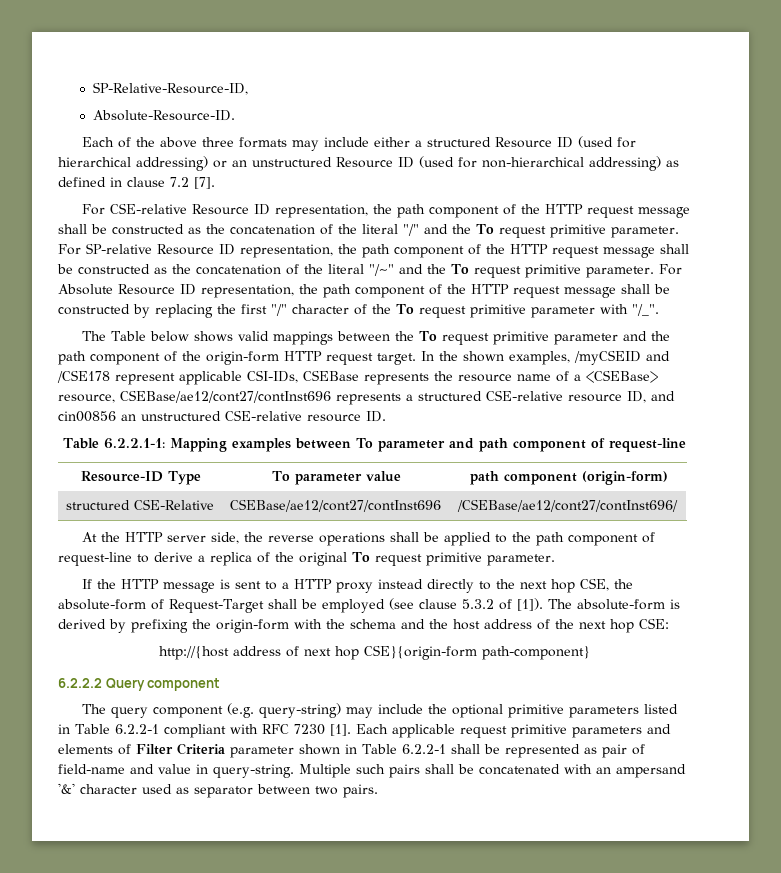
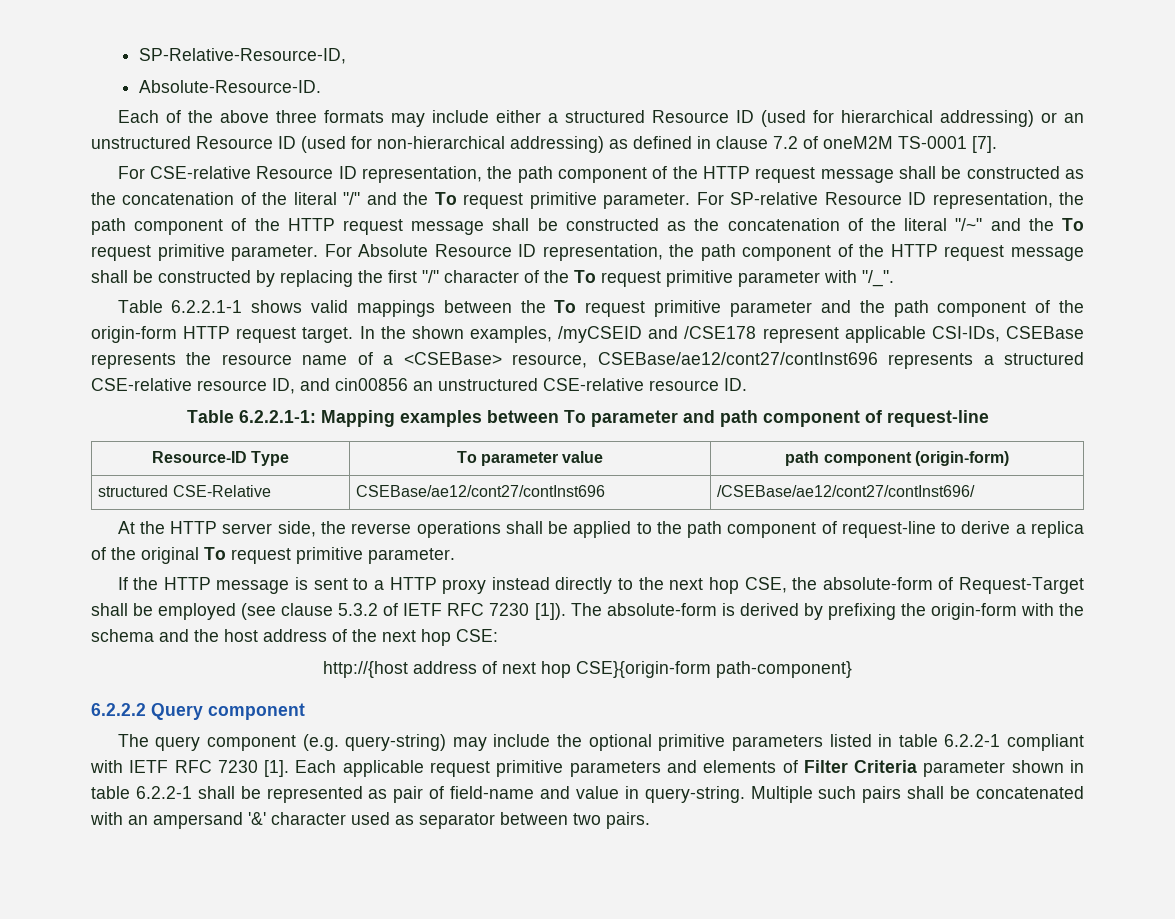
- Each of the above three formats may include either a structured Resource ID (used for hierarchical addressing) or an unstructured Resource ID (used for non-hierarchical addressing) as defined in clause 7.2 [7].
+ Each of the above three formats may include either a structured Resource ID (used for hierarchical addressing) or an unstructured Resource ID (used for non-hierarchical addressing) as defined in clause 7.2 of oneM2M TS-0001 [7].
- The Table below shows valid mappings between the To request primitive parameter and the path component of the origin-form HTTP request target.
+ Table 6.2.2.1-1 shows valid mappings between the To request primitive parameter and the path component of the origin-form HTTP request target.
- If the HTTP message is sent to a HTTP proxy instead directly to the next hop CSE, the absolute-form of Request-Target shall be employed (see clause 5.3.2 of [1]).
+ If the HTTP message is sent to a HTTP proxy instead directly to the next hop CSE, the absolute-form of Request-Target shall be employed (see clause 5.3.2 of IETF RFC 7230 [1]).
- The query component (e.g. query-string) may include the optional primitive parameters listed in Table 6.2.2-1 compliant with RFC 7230 [1].
+ The query component (e.g. query-string) may include the optional primitive parameters listed in table 6.2.2-1 compliant with IETF RFC 7230 [1].
- Each applicable request primitive parameters and elements of Filter Criteria parameter shown in Table 6.2.2-1 shall be represented as pair of field-name and value in query-string.
+ Each applicable request primitive parameters and elements of Filter Criteria parameter shown in table 6.2.2-1 shall be represented as pair of field-name and value in query-string.

